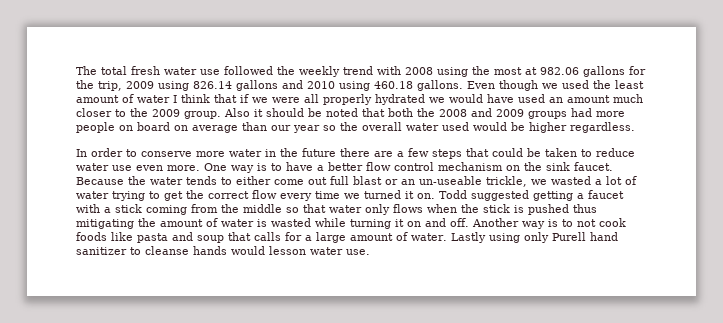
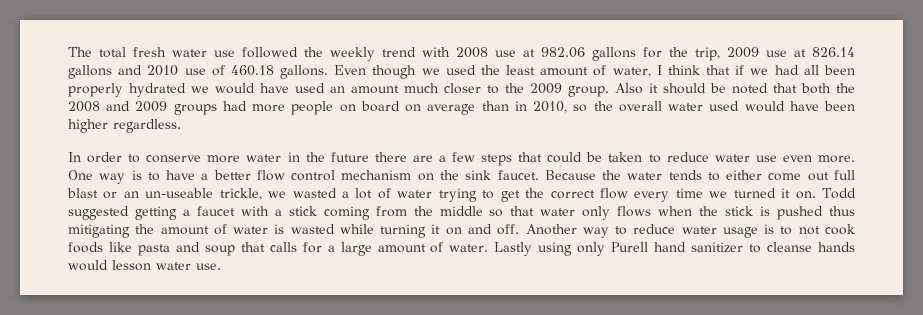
- The total fresh water use followed the weekly trend with 2008 using the most at 982.06 gallons for the trip, 2009 using 826.14 gallons and 2010 using 460.18 gallons.
+ The total fresh water use followed the weekly trend with 2008 use at 982.06 gallons for the trip, 2009 use at 826.14 gallons and 2010 use of 460.18 gallons.
- Even though we used the least amount of water I think that if we were all properly hydrated we would have used an amount much closer to the 2009 group.
+ Even though we used the least amount of water, I think that if we had all been properly hydrated we would have used an amount much closer to the 2009 group.
- Also it should be noted that both the 2008 and 2009 groups had more people on board on average than our year so the overall water used would be higher regardless.
+ Also it should be noted that both the 2008 and 2009 groups had more people on board on average than in 2010, so the overall water used would have been higher regardless.
- Another way is to not cook foods like pasta and soup that calls for a large amount of water.
+ Another way to reduce water usage is to not cook foods like pasta and soup that calls for a large amount of water.

